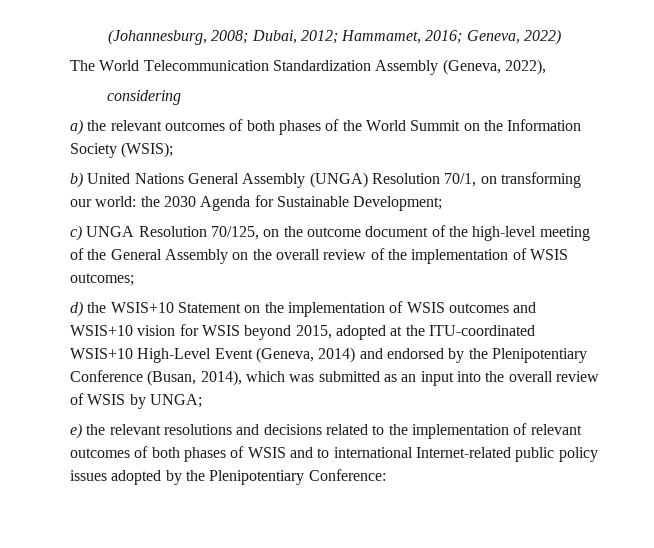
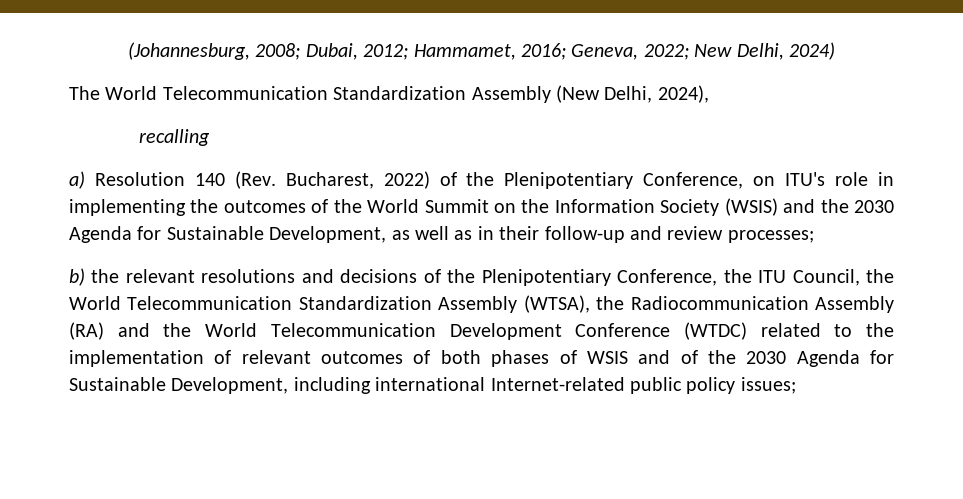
- (Johannesburg, 2008; Dubai, 2012; Hammamet, 2016; Geneva, 2022)
+ (Johannesburg, 2008; Dubai, 2012; Hammamet, 2016; Geneva, 2022; New Delhi, 2024)
- The World Telecommunication Standardization Assembly (Geneva, 2022),
- considering
- a) the relevant outcomes of both phases of the World Summit on the Information Society (WSIS);
- b) United Nations General Assembly (UNGA) Resolution 70/1, on transforming our world: the 2030 Agenda for Sustainable Development;
- c) UNGA Resolution 70/125, on the outcome document of the high-level meeting of the General Assembly on the overall review of the implementation of WSIS outcomes;
- d) the WSIS+10 Statement on the implementation of WSIS outcomes and WSIS+10 vision for WSIS beyond 2015, adopted at the ITU-coordinated WSIS+10 High-Level Event (Geneva, 2014) and endorsed by the Plenipotentiary Conference (Busan, 2014), which was submitted as an input into the overall review of WSIS by UNGA;
- e) the relevant resolutions and decisions related to the implementation of relevant outcomes of both phases of WSIS and to international Internet-related public policy issues adopted by the Plenipotentiary Conference:
+ The World Telecommunication Standardization Assembly (New Delhi, 2024),
+ recalling
+ a) Resolution 140 (Rev. Bucharest, 2022) of the Plenipotentiary Conference, on ITU's role in implementing the outcomes of the World Summit on the Information Society (WSIS) and the 2030 Agenda for Sustainable Development, as well as in their follow-up and review processes;
+ b) the relevant resolutions and decisions of the Plenipotentiary Conference, the ITU Council, the World Telecommunication Standardization Assembly (WTSA), the Radiocommunication Assembly (RA) and the World Telecommunication Development Conference (WTDC) related to the implementation of relevant outcomes of both phases of WSIS and of the 2030 Agenda for Sustainable Development, including international Internet-related public policy issues;

